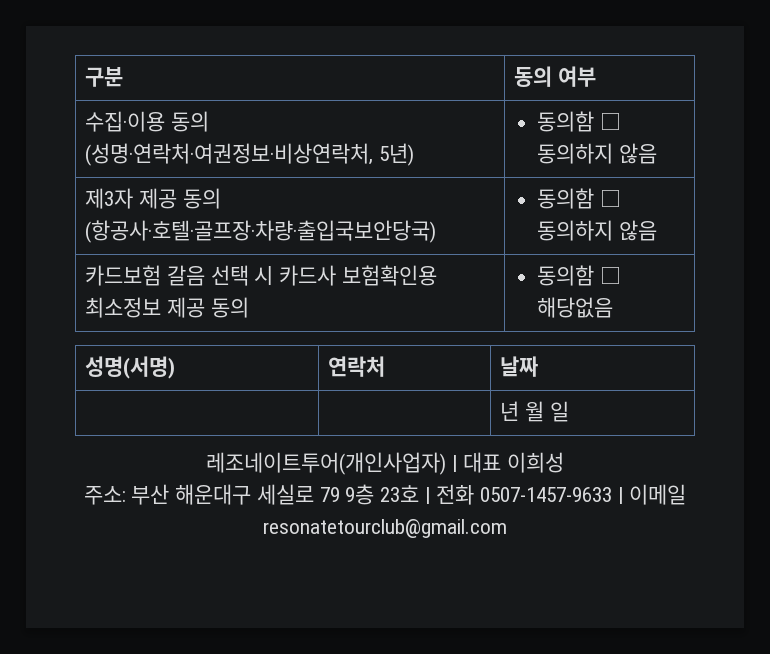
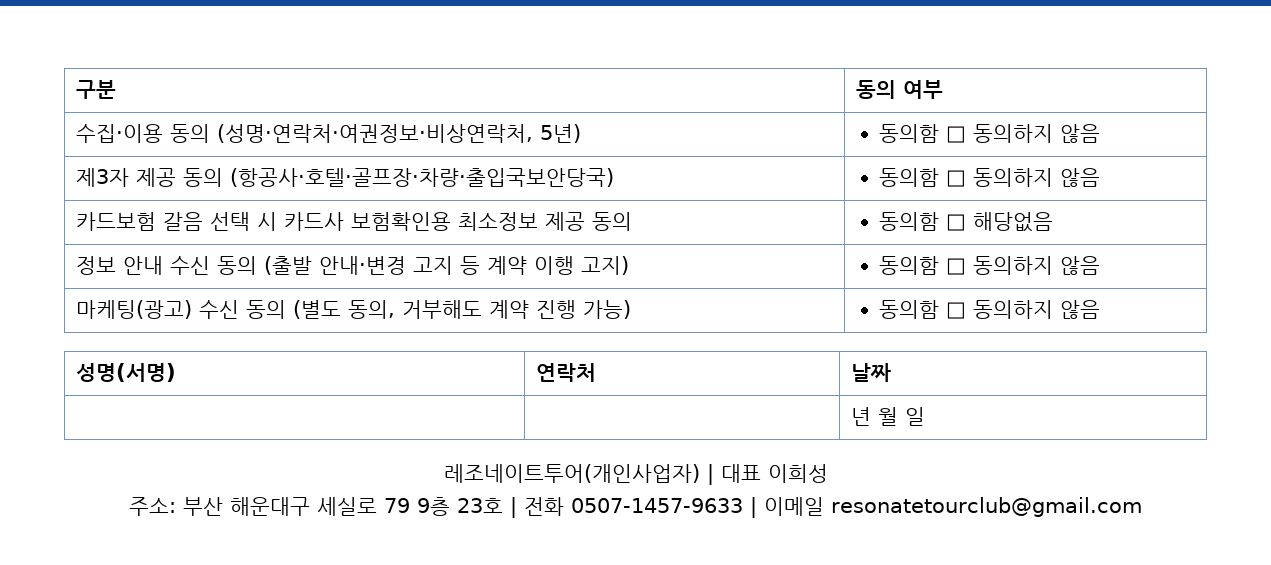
+ 정보 안내 수신 동의 (출발 안내·변경 고지 등 계약 이행 고지) | 동의함 □ 동의하지 않음
+ 마케팅(광고) 수신 동의 (별도 동의, 거부해도 계약 진행 가능) | 동의함 □ 동의하지 않음

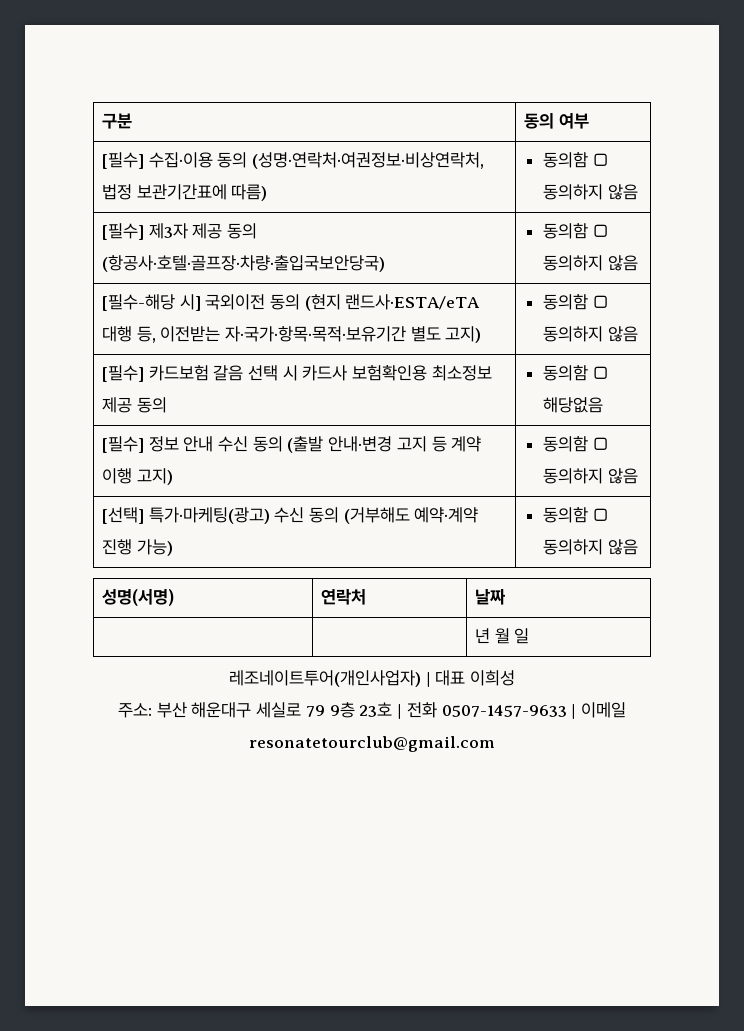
- 수집·이용 동의 (성명·연락처·여권정보·비상연락처, 5년) | 동의함 □ 동의하지 않음
- 제3자 제공 동의 (항공사·호텔·골프장·차량·출입국보안당국) | 동의함 □ 동의하지 않음
+ [필수] 수집·이용 동의 (성명·연락처·여권정보·비상연락처, 법정 보관기간표에 따름) | 동의함 □ 동의하지 않음
+ [필수] 제3자 제공 동의 (항공사·호텔·골프장·차량·출입국보안당국) | 동의함 □ 동의하지 않음
- 카드보험 갈음 선택 시 카드사 보험확인용 최소정보 제공 동의 | 동의함 □ 해당없음
+ [필수-해당 시] 국외이전 동의 (현지 랜드사·ESTA/eTA 대행 등, 이전받는 자·국가·항목·목적·보유기간 별도 고지) | 동의함 □ 동의하지 않음
+ [필수] 카드보험 갈음 선택 시 카드사 보험확인용 최소정보 제공 동의 | 동의함 □ 해당없음
- 정보 안내 수신 동의 (출발 안내·변경 고지 등 계약 이행 고지) | 동의함 □ 동의하지 않음
+ [필수] 정보 안내 수신 동의 (출발 안내·변경 고지 등 계약 이행 고지) | 동의함 □ 동의하지 않음
- 마케팅(광고) 수신 동의 (별도 동의, 거부해도 계약 진행 가능) | 동의함 □ 동의하지 않음
+ [선택] 특가·마케팅(광고) 수신 동의 (거부해도 예약·계약 진행 가능) | 동의함 □ 동의하지 않음

